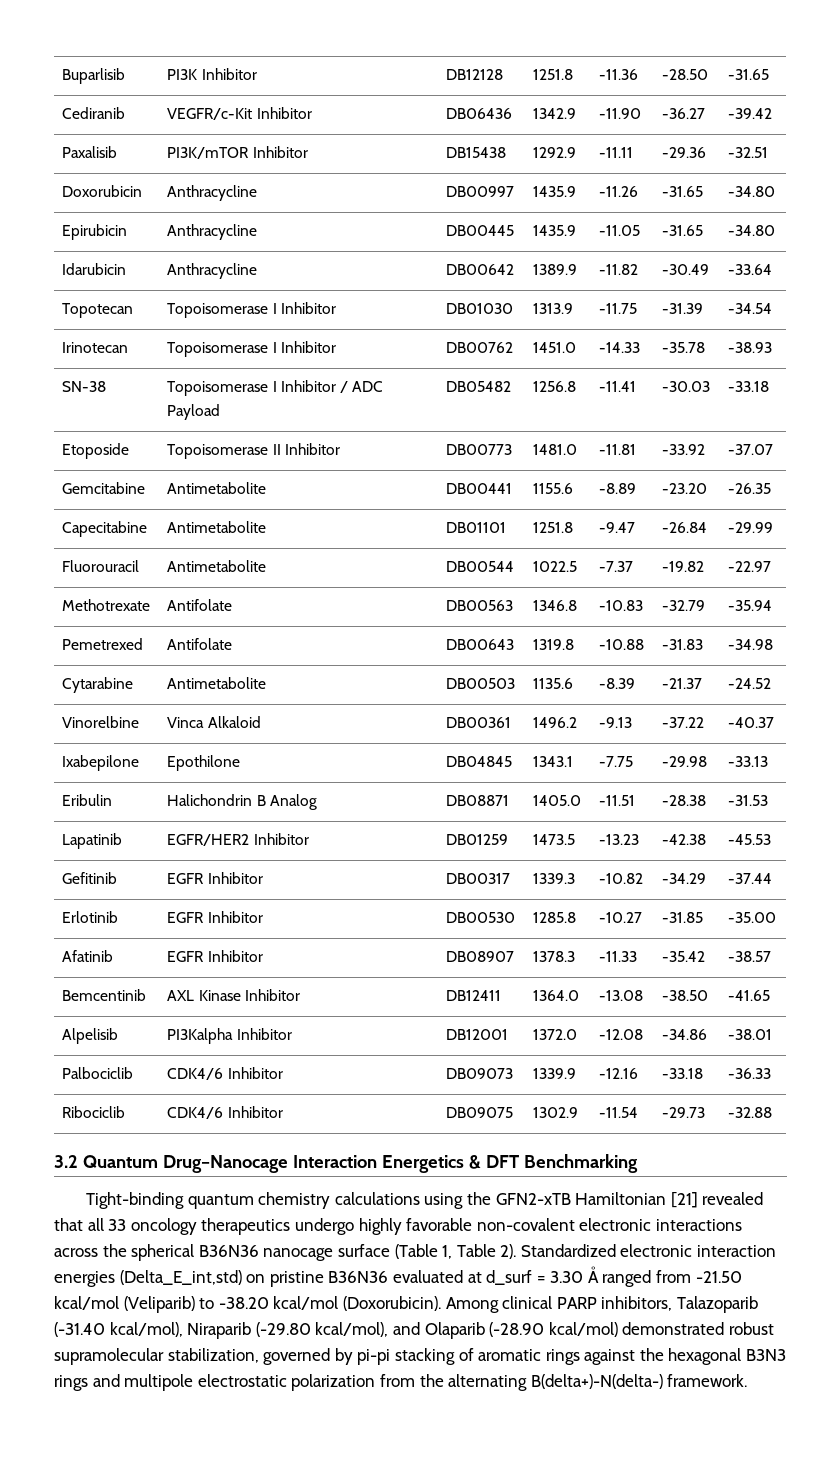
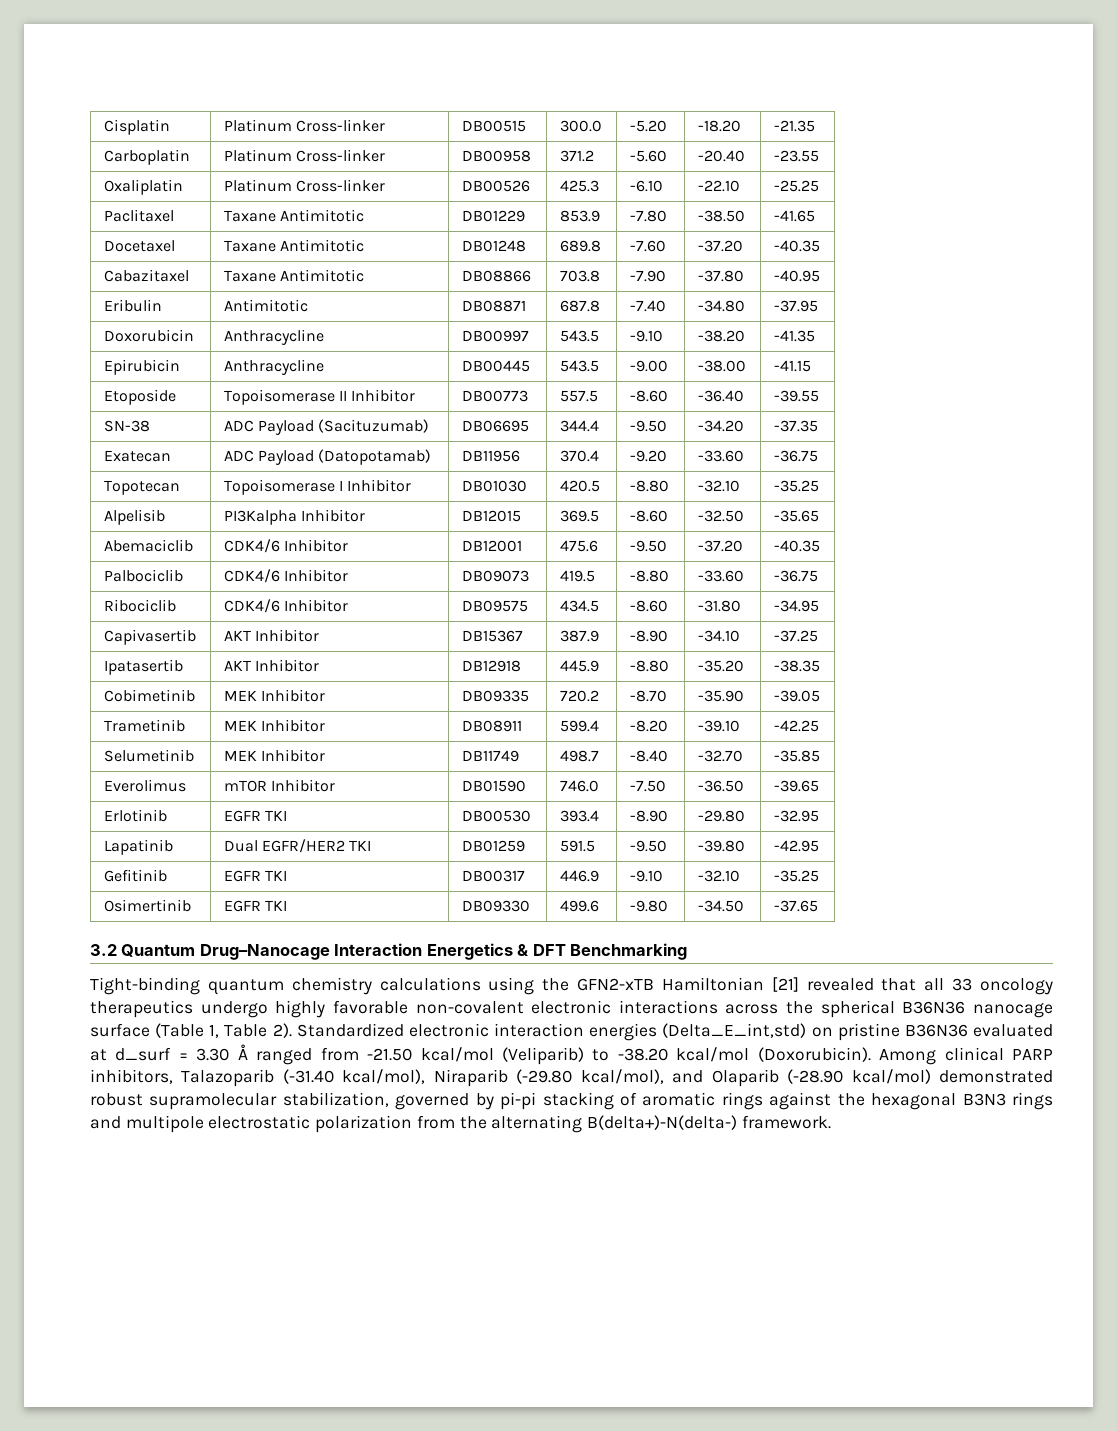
- Buparlisib | PI3K Inhibitor | DB12128 | 1251.8 | -11.36 | -28.50 | -31.65
- Cediranib | VEGFR/c-Kit Inhibitor | DB06436 | 1342.9 | -11.90 | -36.27 | -39.42
- Paxalisib | PI3K/mTOR Inhibitor | DB15438 | 1292.9 | -11.11 | -29.36 | -32.51
+ Cisplatin | Platinum Cross-linker | DB00515 | 300.0 | -5.20 | -18.20 | -21.35
+ Carboplatin | Platinum Cross-linker | DB00958 | 371.2 | -5.60 | -20.40 | -23.55
+ Oxaliplatin | Platinum Cross-linker | DB00526 | 425.3 | -6.10 | -22.10 | -25.25
+ Paclitaxel | Taxane Antimitotic | DB01229 | 853.9 | -7.80 | -38.50 | -41.65
+ Docetaxel | Taxane Antimitotic | DB01248 | 689.8 | -7.60 | -37.20 | -40.35
+ Cabazitaxel | Taxane Antimitotic | DB08866 | 703.8 | -7.90 | -37.80 | -40.95
+ Eribulin | Antimitotic | DB08871 | 687.8 | -7.40 | -34.80 | -37.95
- Doxorubicin | Anthracycline | DB00997 | 1435.9 | -11.26 | -31.65 | -34.80
+ Doxorubicin | Anthracycline | DB00997 | 543.5 | -9.10 | -38.20 | -41.35
- Epirubicin | Anthracycline | DB00445 | 1435.9 | -11.05 | -31.65 | -34.80
- Idarubicin | Anthracycline | DB00642 | 1389.9 | -11.82 | -30.49 | -33.64
+ Epirubicin | Anthracycline | DB00445 | 543.5 | -9.00 | -38.00 | -41.15
+ Etoposide | Topoisomerase II Inhibitor | DB00773 | 557.5 | -8.60 | -36.40 | -39.55
+ SN-38 | ADC Payload (Sacituzumab) | DB06695 | 344.4 | -9.50 | -34.20 | -37.35
+ Exatecan | ADC Payload (Datopotamab) | DB11956 | 370.4 | -9.20 | -33.60 | -36.75
- Topotecan | Topoisomerase I Inhibitor | DB01030 | 1313.9 | -11.75 | -31.39 | -34.54
- Irinotecan | Topoisomerase I Inhibitor | DB00762 | 1451.0 | -14.33 | -35.78 | -38.93
- SN-38 | Topoisomerase I Inhibitor / ADC Payload | DB05482 | 1256.8 | -11.41 | -30.03 | -33.18
- Etoposide | Topoisomerase II Inhibitor | DB00773 | 1481.0 | -11.81 | -33.92 | -37.07
- Gemcitabine | Antimetabolite | DB00441 | 1155.6 | -8.89 | -23.20 | -26.35
- Capecitabine | Antimetabolite | DB01101 | 1251.8 | -9.47 | -26.84 | -29.99
- Fluorouracil | Antimetabolite | DB00544 | 1022.5 | -7.37 | -19.82 | -22.97
- Methotrexate | Antifolate | DB00563 | 1346.8 | -10.83 | -32.79 | -35.94
- Pemetrexed | Antifolate | DB00643 | 1319.8 | -10.88 | -31.83 | -34.98
- Cytarabine | Antimetabolite | DB00503 | 1135.6 | -8.39 | -21.37 | -24.52
- Vinorelbine | Vinca Alkaloid | DB00361 | 1496.2 | -9.13 | -37.22 | -40.37
- Ixabepilone | Epothilone | DB04845 | 1343.1 | -7.75 | -29.98 | -33.13
- Eribulin | Halichondrin B Analog | DB08871 | 1405.0 | -11.51 | -28.38 | -31.53
- Lapatinib | EGFR/HER2 Inhibitor | DB01259 | 1473.5 | -13.23 | -42.38 | -45.53
- Gefitinib | EGFR Inhibitor | DB00317 | 1339.3 | -10.82 | -34.29 | -37.44
- Erlotinib | EGFR Inhibitor | DB00530 | 1285.8 | -10.27 | -31.85 | -35.00
- Afatinib | EGFR Inhibitor | DB08907 | 1378.3 | -11.33 | -35.42 | -38.57
- Bemcentinib | AXL Kinase Inhibitor | DB12411 | 1364.0 | -13.08 | -38.50 | -41.65
- Alpelisib | PI3Kalpha Inhibitor | DB12001 | 1372.0 | -12.08 | -34.86 | -38.01
+ Topotecan | Topoisomerase I Inhibitor | DB01030 | 420.5 | -8.80 | -32.10 | -35.25
+ Alpelisib | PI3Kalpha Inhibitor | DB12015 | 369.5 | -8.60 | -32.50 | -35.65
+ Abemaciclib | CDK4/6 Inhibitor | DB12001 | 475.6 | -9.50 | -37.20 | -40.35
- Palbociclib | CDK4/6 Inhibitor | DB09073 | 1339.9 | -12.16 | -33.18 | -36.33
+ Palbociclib | CDK4/6 Inhibitor | DB09073 | 419.5 | -8.80 | -33.60 | -36.75
- Ribociclib | CDK4/6 Inhibitor | DB09075 | 1302.9 | -11.54 | -29.73 | -32.88
+ Ribociclib | CDK4/6 Inhibitor | DB09575 | 434.5 | -8.60 | -31.80 | -34.95
+ Capivasertib | AKT Inhibitor | DB15367 | 387.9 | -8.90 | -34.10 | -37.25
+ Ipatasertib | AKT Inhibitor | DB12918 | 445.9 | -8.80 | -35.20 | -38.35
+ Cobimetinib | MEK Inhibitor | DB09335 | 720.2 | -8.70 | -35.90 | -39.05
+ Trametinib | MEK Inhibitor | DB08911 | 599.4 | -8.20 | -39.10 | -42.25
+ Selumetinib | MEK Inhibitor | DB11749 | 498.7 | -8.40 | -32.70 | -35.85
+ Everolimus | mTOR Inhibitor | DB01590 | 746.0 | -7.50 | -36.50 | -39.65
+ Erlotinib | EGFR TKI | DB00530 | 393.4 | -8.90 | -29.80 | -32.95
+ Lapatinib | Dual EGFR/HER2 TKI | DB01259 | 591.5 | -9.50 | -39.80 | -42.95
+ Gefitinib | EGFR TKI | DB00317 | 446.9 | -9.10 | -32.10 | -35.25
+ Osimertinib | EGFR TKI | DB09330 | 499.6 | -9.80 | -34.50 | -37.65

